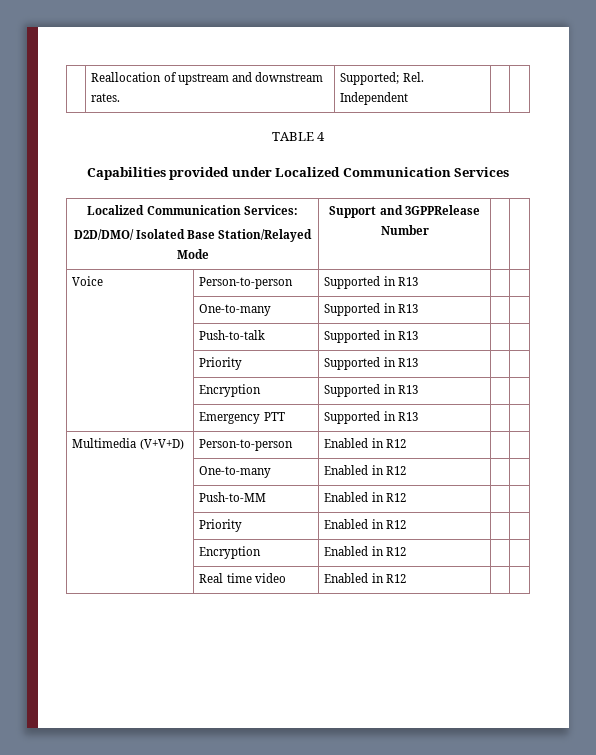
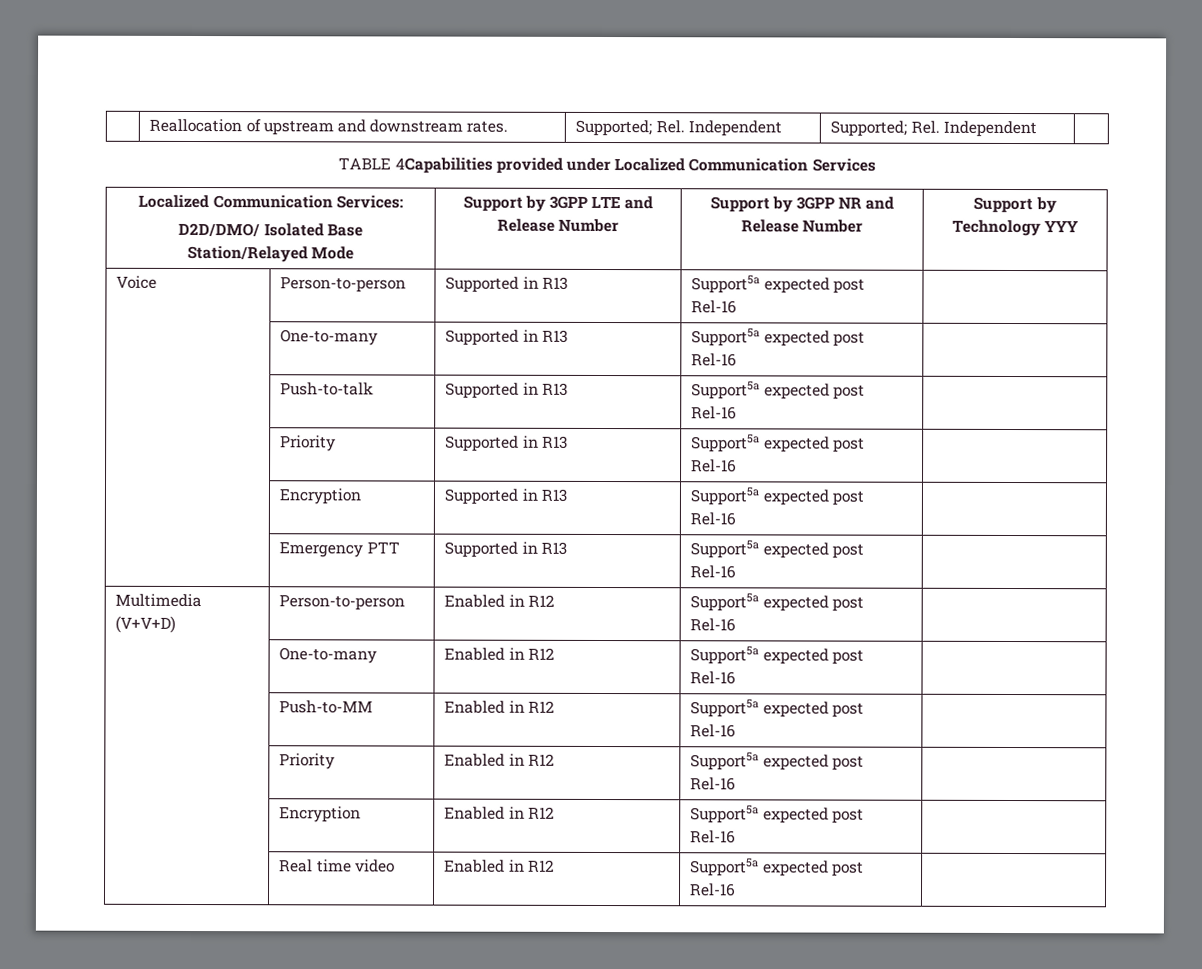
- | Reallocation of upstream and downstream rates. | Supported; Rel. Independent | |
+ | Reallocation of upstream and downstream rates. | Supported; Rel. Independent | Supported; Rel. Independent |
- TABLE 4
- Capabilities provided under Localized Communication Services
+ TABLE 4Capabilities provided under Localized Communication Services
  Localized Communication Services:
- D2D/DMO/ Isolated Base Station/Relayed Mode | Support and 3GPPRelease Number | |
+ D2D/DMO/ Isolated Base Station/Relayed Mode | Support by 3GPP LTE and Release Number | Support by 3GPP NR and Release Number | Support by Technology YYY
- Voice | Person-to-person | Supported in R13 | |
+ Voice | Person-to-person | Supported in R13 | Support5a expected post Rel-16 |
- | One-to-many | Supported in R13 | |
+ | One-to-many | Supported in R13 | Support5a expected post Rel-16 |
- | Push-to-talk | Supported in R13 | |
+ | Push-to-talk | Supported in R13 | Support5a expected post Rel-16 |
- | Priority | Supported in R13 | |
+ | Priority | Supported in R13 | Support5a expected post Rel-16 |
- | Encryption | Supported in R13 | |
+ | Encryption | Supported in R13 | Support5a expected post Rel-16 |
- | Emergency PTT | Supported in R13 | |
+ | Emergency PTT | Supported in R13 | Support5a expected post Rel-16 |
- Multimedia (V+V+D) | Person-to-person | Enabled in R12 | |
+ Multimedia (V+V+D) | Person-to-person | Enabled in R12 | Support5a expected post Rel-16 |
- | One-to-many | Enabled in R12 | |
+ | One-to-many | Enabled in R12 | Support5a expected post Rel-16 |
- | Push-to-MM | Enabled in R12 | |
+ | Push-to-MM | Enabled in R12 | Support5a expected post Rel-16 |
- | Priority | Enabled in R12 | |
+ | Priority | Enabled in R12 | Support5a expected post Rel-16 |
- | Encryption | Enabled in R12 | |
+ | Encryption | Enabled in R12 | Support5a expected post Rel-16 |
- | Real time video | Enabled in R12 | |
+ | Real time video | Enabled in R12 | Support5a expected post Rel-16 |

